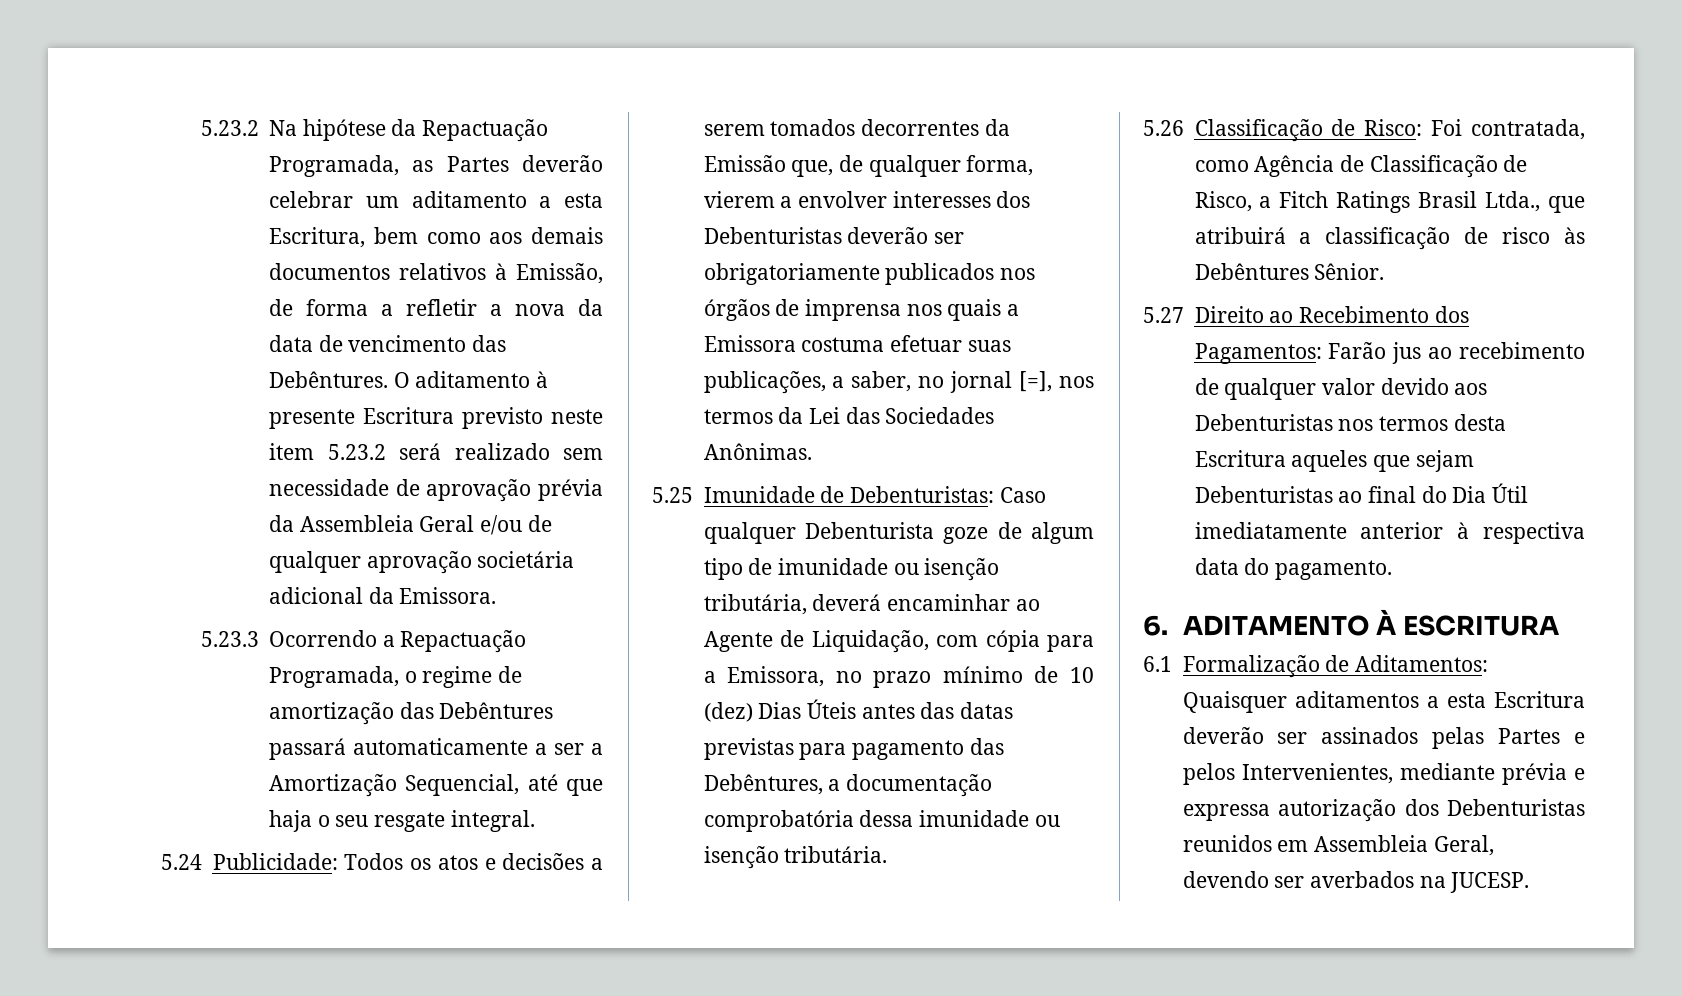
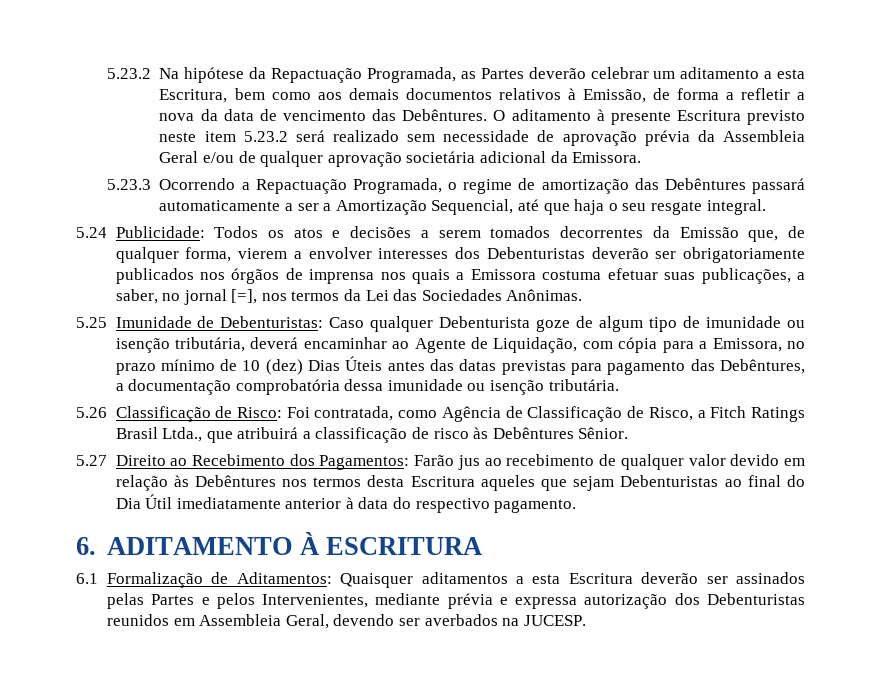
- 5.27 Direito ao Recebimento dos Pagamentos: Farão jus ao recebimento de qualquer valor devido aos Debenturistas nos termos desta Escritura aqueles que sejam Debenturistas ao final do Dia Útil imediatamente anterior à respectiva data do pagamento.
+ 5.27 Direito ao Recebimento dos Pagamentos: Farão jus ao recebimento de qualquer valor devido em relação às Debêntures nos termos desta Escritura aqueles que sejam Debenturistas ao final do Dia Útil imediatamente anterior à data do respectivo pagamento.

